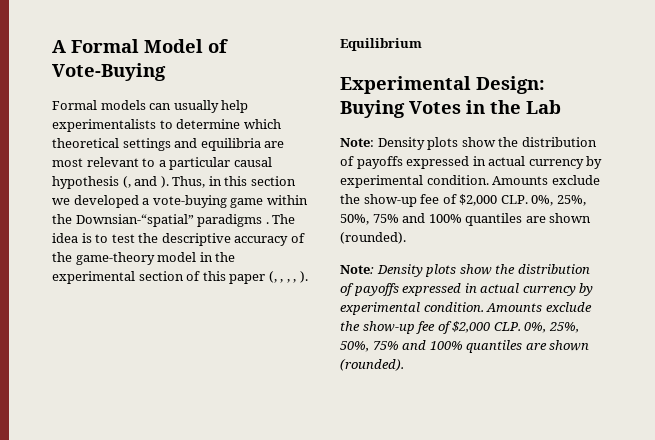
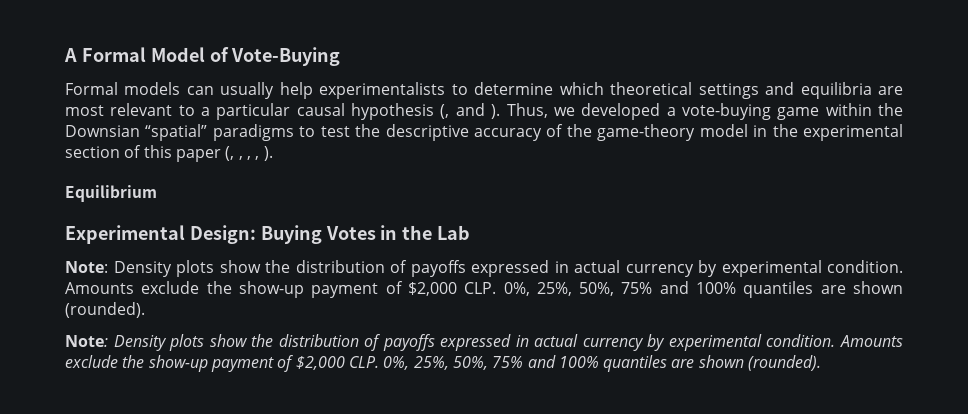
- Thus, in this section we developed a vote-buying game within the Downsian-“spatial” paradigms . The idea is to test the descriptive accuracy of the game-theory model in the experimental section of this paper (, , , , ).
+ Thus, we developed a vote-buying game within the Downsian “spatial” paradigms to test the descriptive accuracy of the game-theory model in the experimental section of this paper (, , , , ).
  Experimental Design: Buying Votes in the Lab
- Note: Density plots show the distribution of payoffs expressed in actual currency by experimental condition. Amounts exclude the show-up fee of $2,000 CLP. 0%, 25%, 50%, 75% and 100% quantiles are shown (rounded).
- Note: Density plots show the distribution of payoffs expressed in actual currency by experimental condition. Amounts exclude the show-up fee of $2,000 CLP. 0%, 25%, 50%, 75% and 100% quantiles are shown (rounded).
+ Note: Density plots show the distribution of payoffs expressed in actual currency by experimental condition. Amounts exclude the show-up payment of $2,000 CLP. 0%, 25%, 50%, 75% and 100% quantiles are shown (rounded).
+ Note: Density plots show the distribution of payoffs expressed in actual currency by experimental condition. Amounts exclude the show-up payment of $2,000 CLP. 0%, 25%, 50%, 75% and 100% quantiles are shown (rounded).

